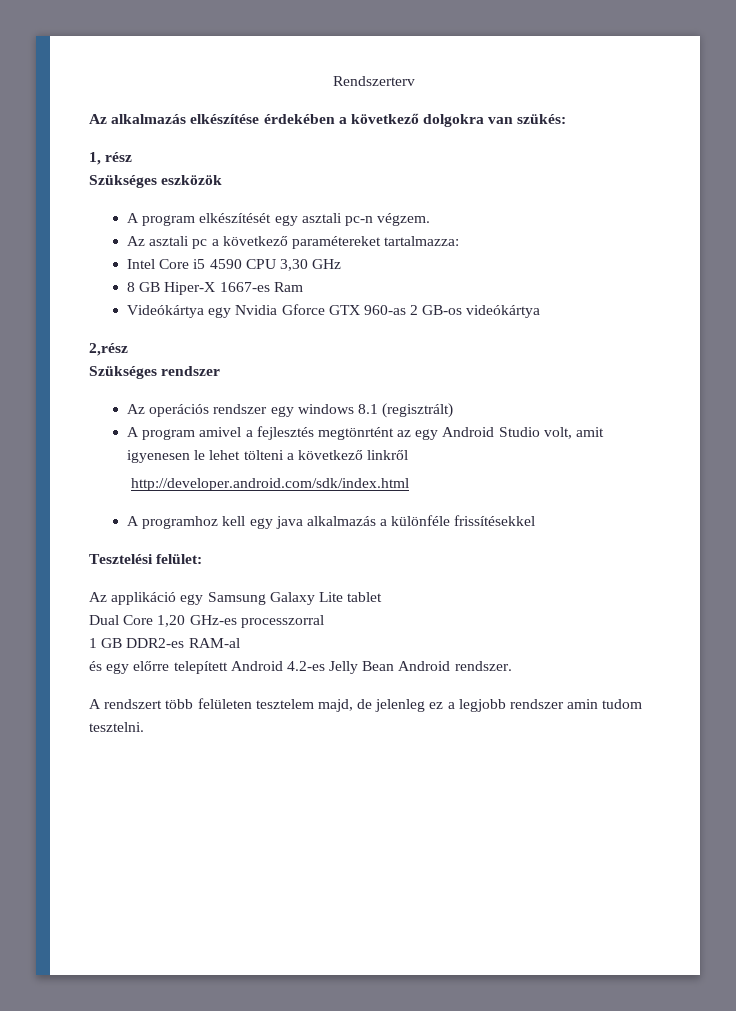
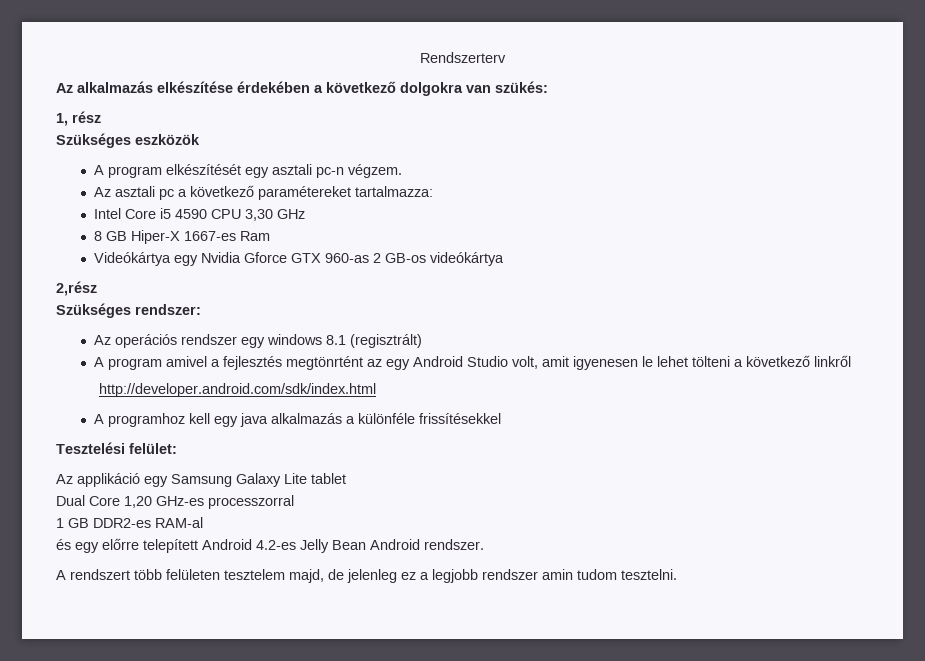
- Szükséges rendszer
+ Szükséges rendszer:

